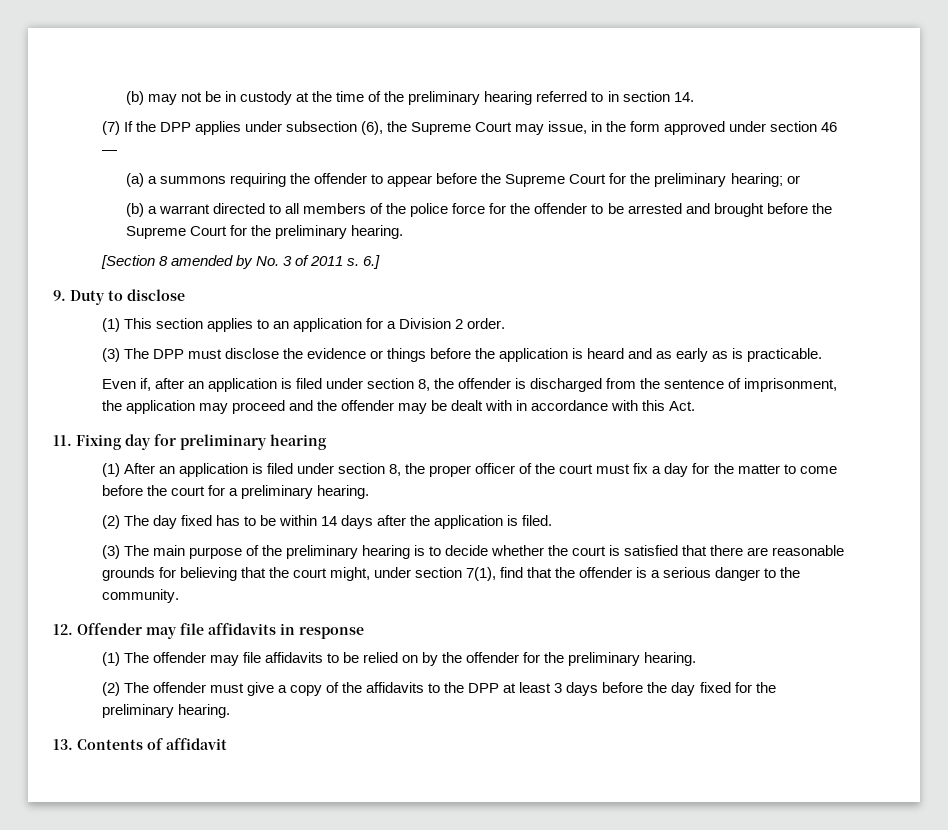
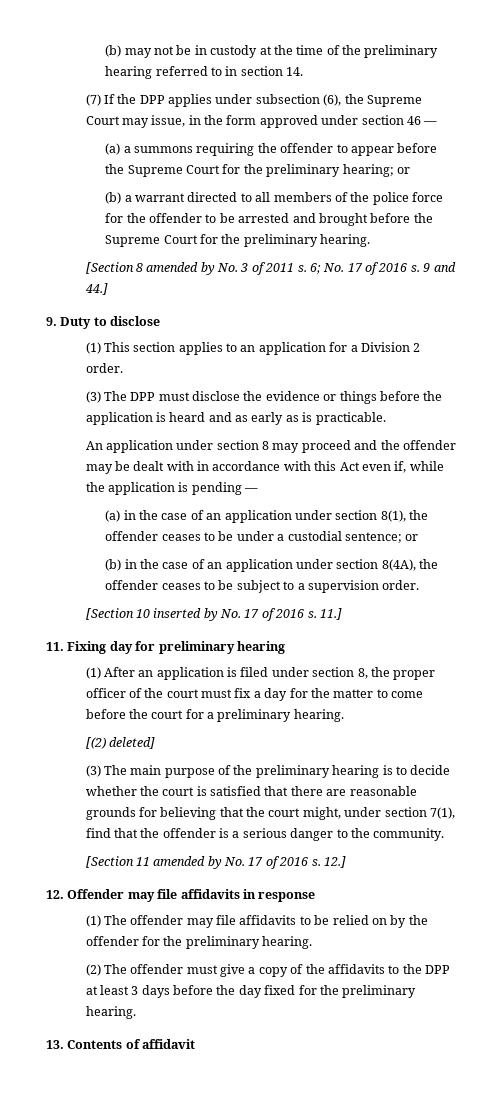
- 6.]
+ 6; No. 17 of 2016 s. 9 and 44.]
- Even if, after an application is filed under section 8, the offender is discharged from the sentence of imprisonment, the application may proceed and the offender may be dealt with in accordance with this Act.
+ An application under section 8 may proceed and the offender may be dealt with in accordance with this Act even if, while the application is pending —
+ (a) in the case of an application under section 8(1), the offender ceases to be under a custodial sentence; or
+ (b) in the case of an application under section 8(4A), the offender ceases to be subject to a supervision order.
+ [Section 10 inserted by No. 17 of 2016 s. 11.]
- (2) The day fixed has to be within 14 days after the application is filed.
+ [(2) deleted]
+ [Section 11 amended by No. 17 of 2016 s. 12.]

